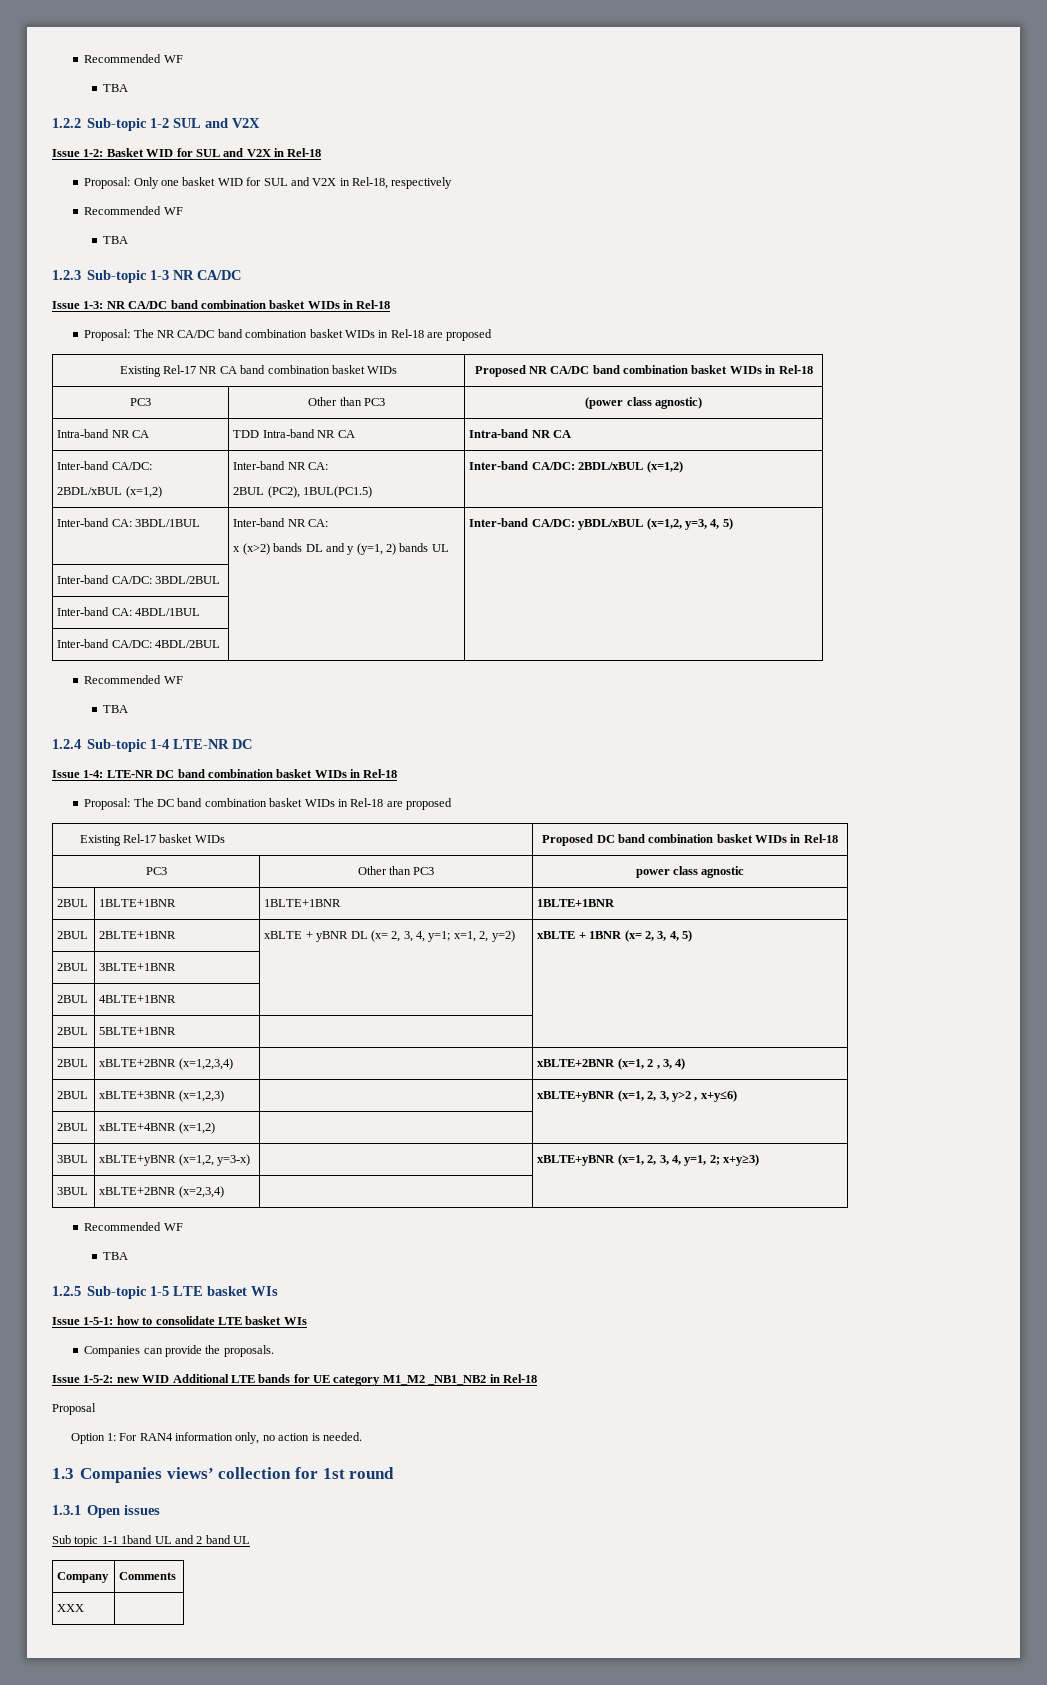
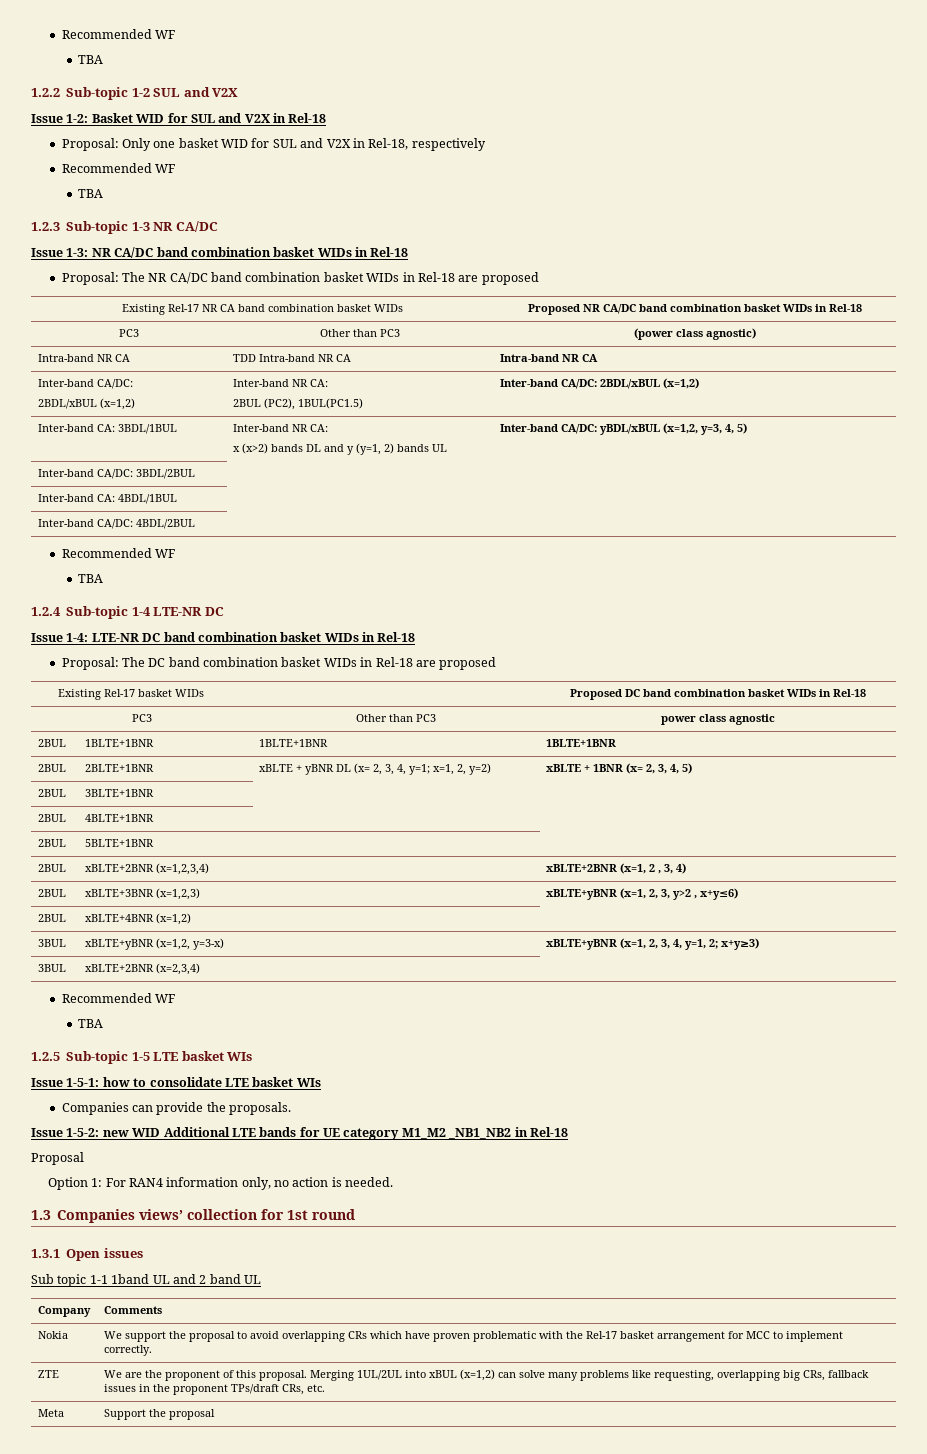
- XXX |
+ Nokia | We support the proposal to avoid overlapping CRs which have proven problematic with the Rel-17 basket arrangement for MCC to implement correctly.
+ ZTE | We are the proponent of this proposal. Merging 1UL/2UL into xBUL (x=1,2) can solve many problems like requesting, overlapping big CRs, fallback issues in the proponent TPs/draft CRs, etc.
+ Meta | Support the proposal

